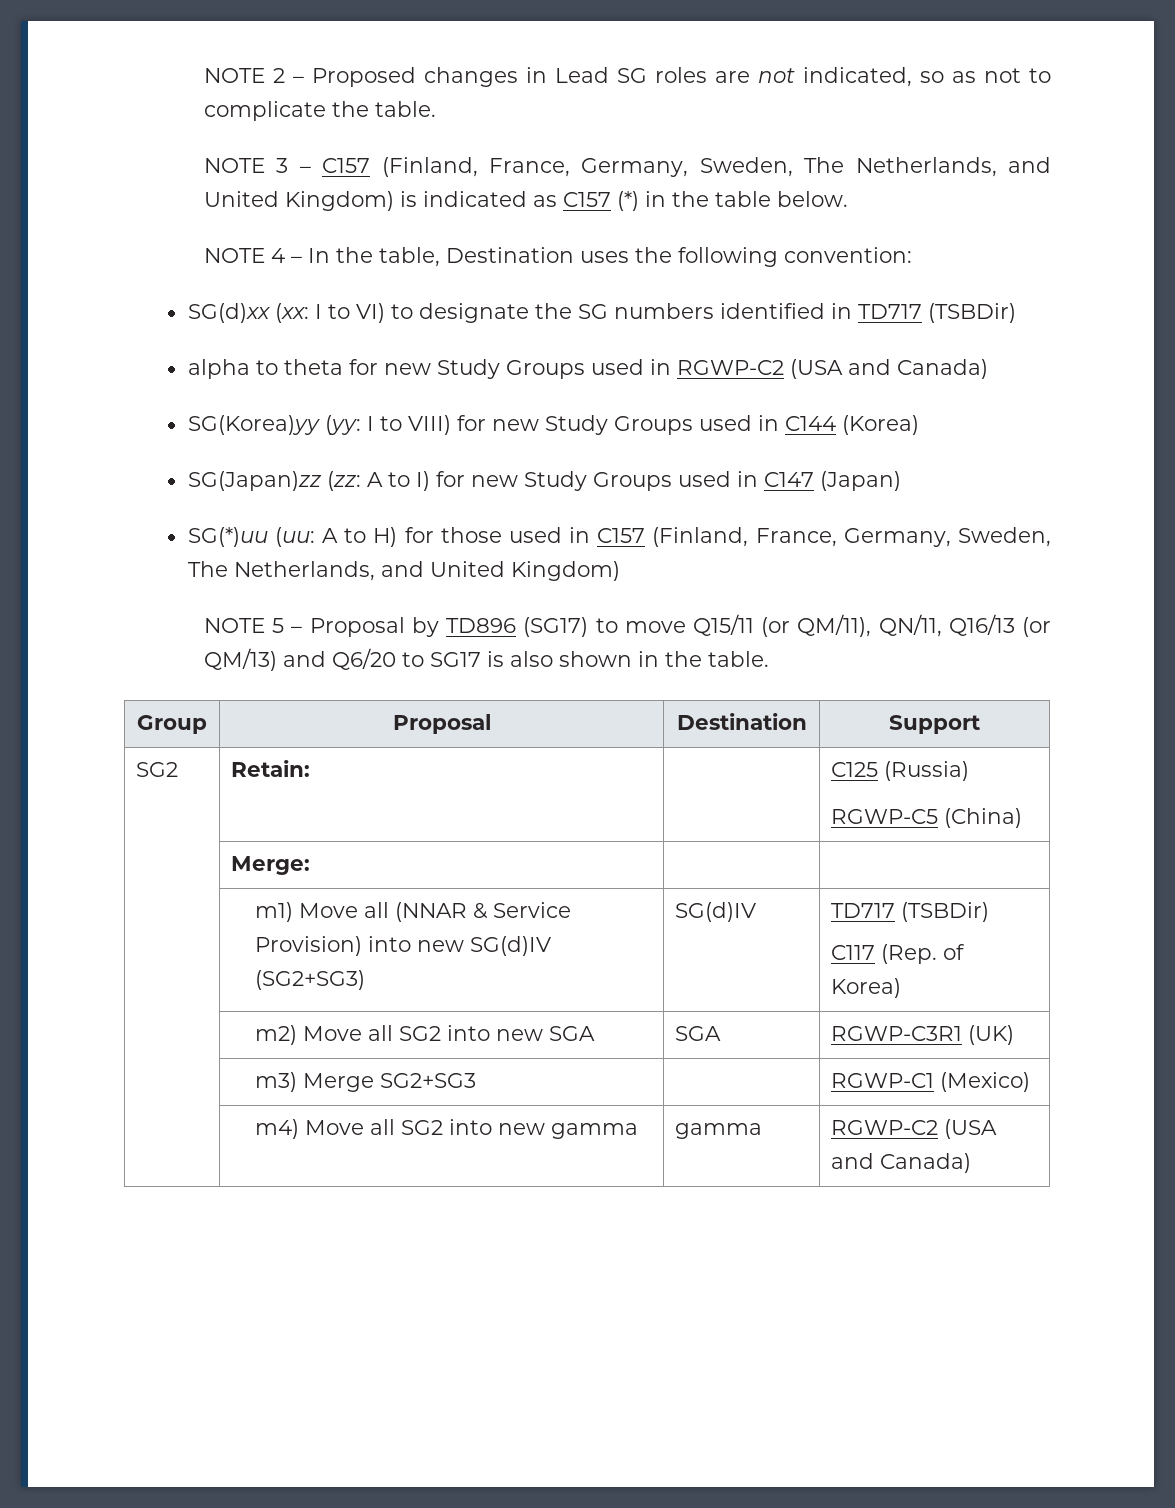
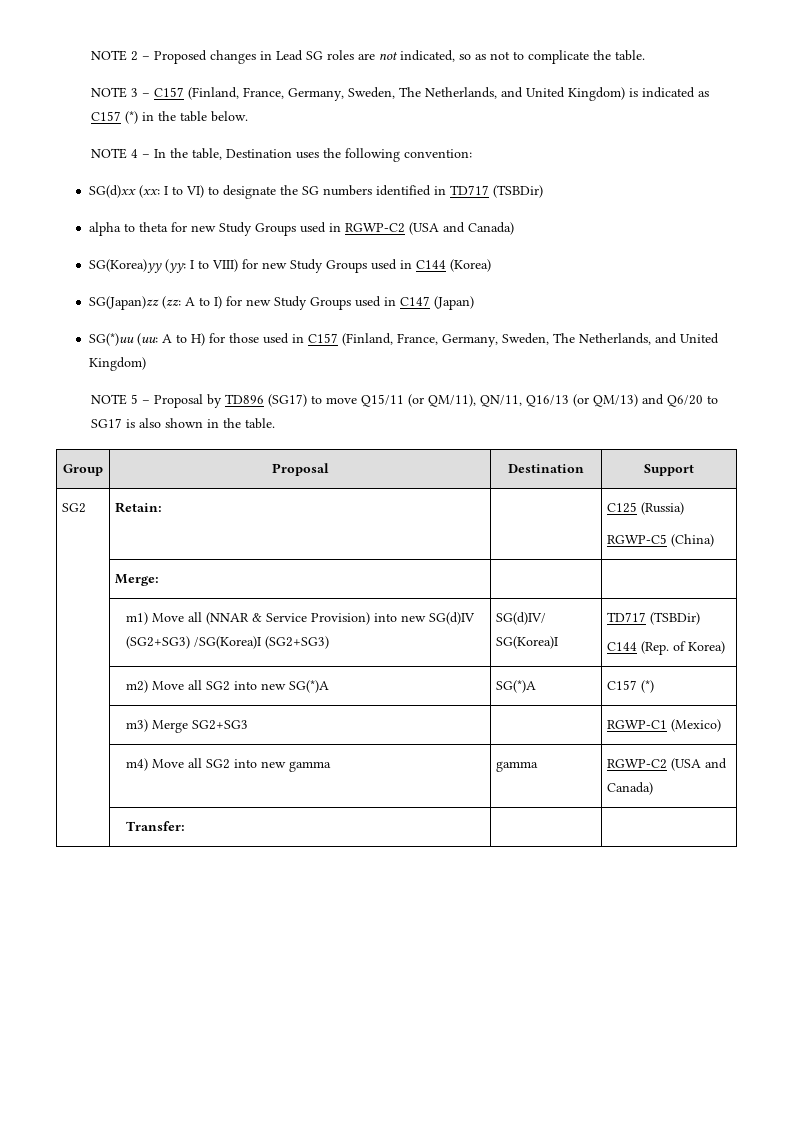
- | m1) Move all (NNAR & Service Provision) into new SG(d)IV (SG2+SG3) | SG(d)IV | TD717 (TSBDir)
- C117 (Rep. of Korea)
+ | m1) Move all (NNAR & Service Provision) into new SG(d)IV (SG2+SG3) /SG(Korea)I (SG2+SG3) | SG(d)IV/ SG(Korea)I | TD717 (TSBDir)
+ C144 (Rep. of Korea)
- | m2) Move all SG2 into new SGA | SGA | RGWP-C3R1 (UK)
+ | m2) Move all SG2 into new SG(*)A | SG(*)A | C157 (*)
+ | Transfer: | |

